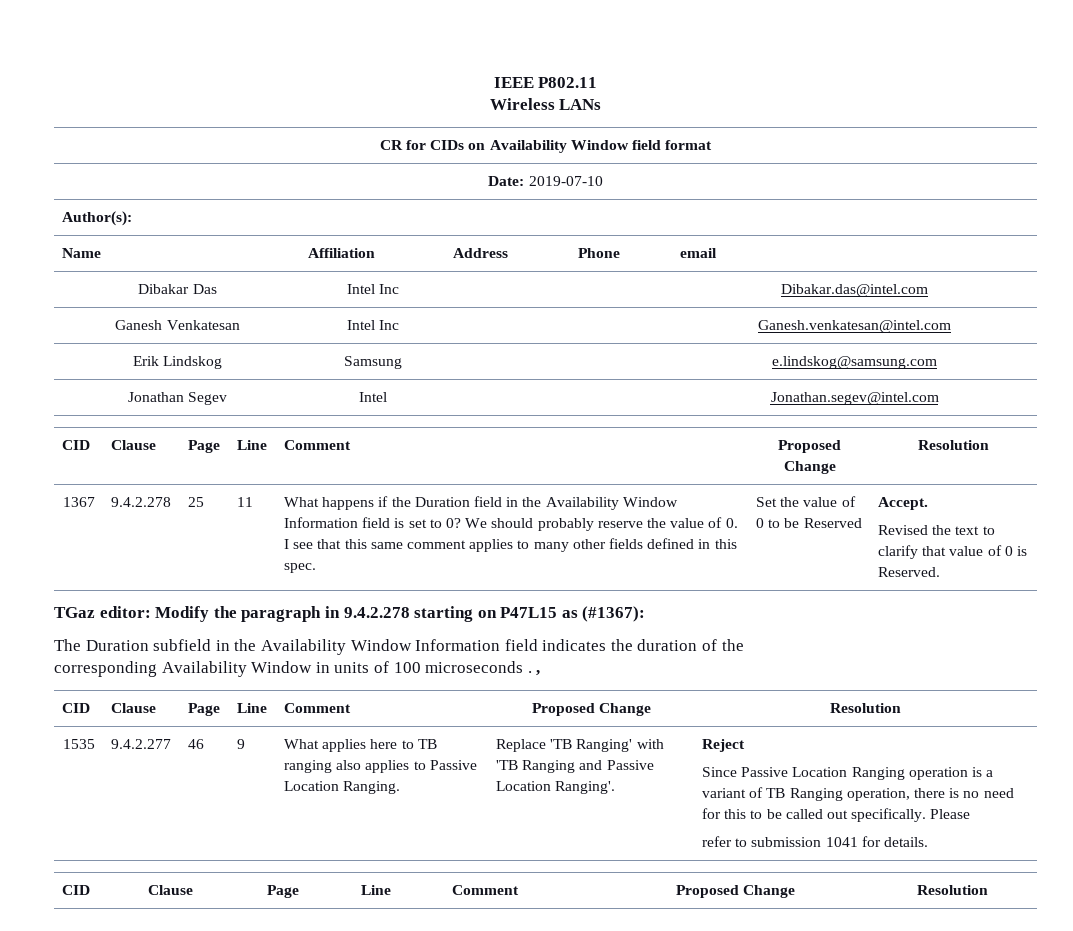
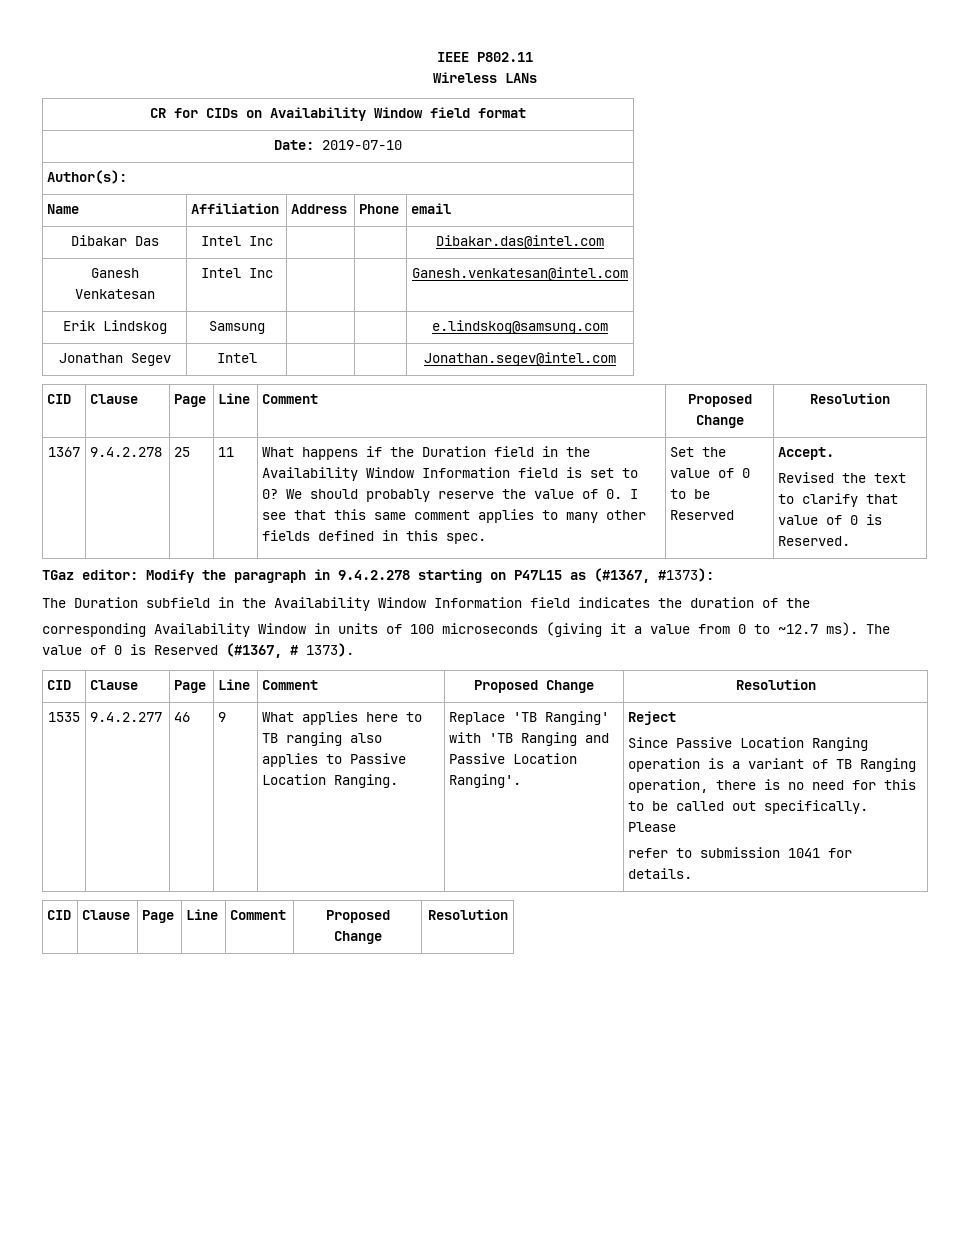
- TGaz editor: Modify the paragraph in 9.4.2.278 starting on P47L15 as (#1367):
+ TGaz editor: Modify the paragraph in 9.4.2.278 starting on P47L15 as (#1367, #1373):
- corresponding Availability Window in units of 100 microseconds . ,
+ corresponding Availability Window in units of 100 microseconds (giving it a value from 0 to ~12.7 ms). The value of 0 is Reserved (#1367, # 1373).

